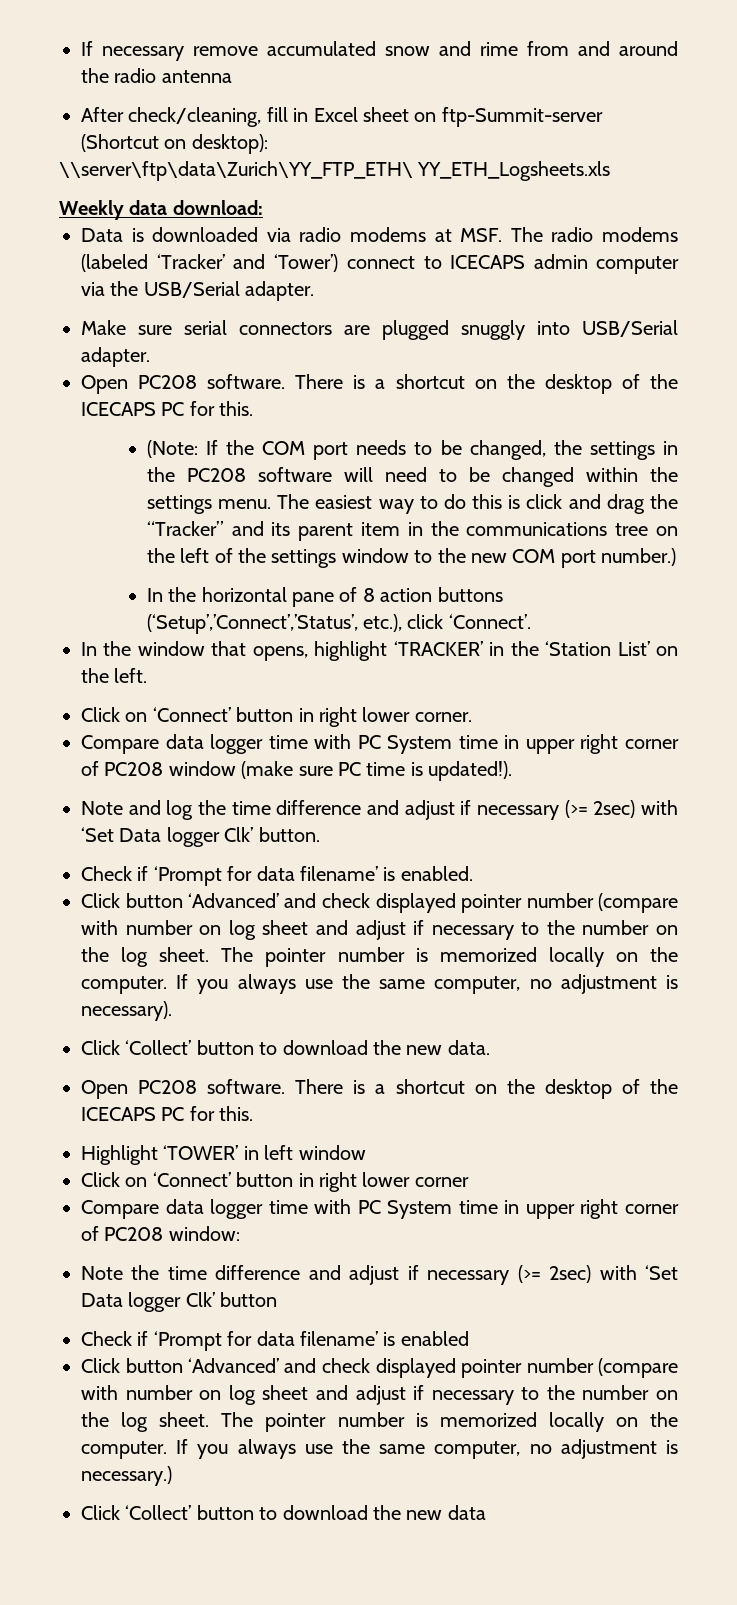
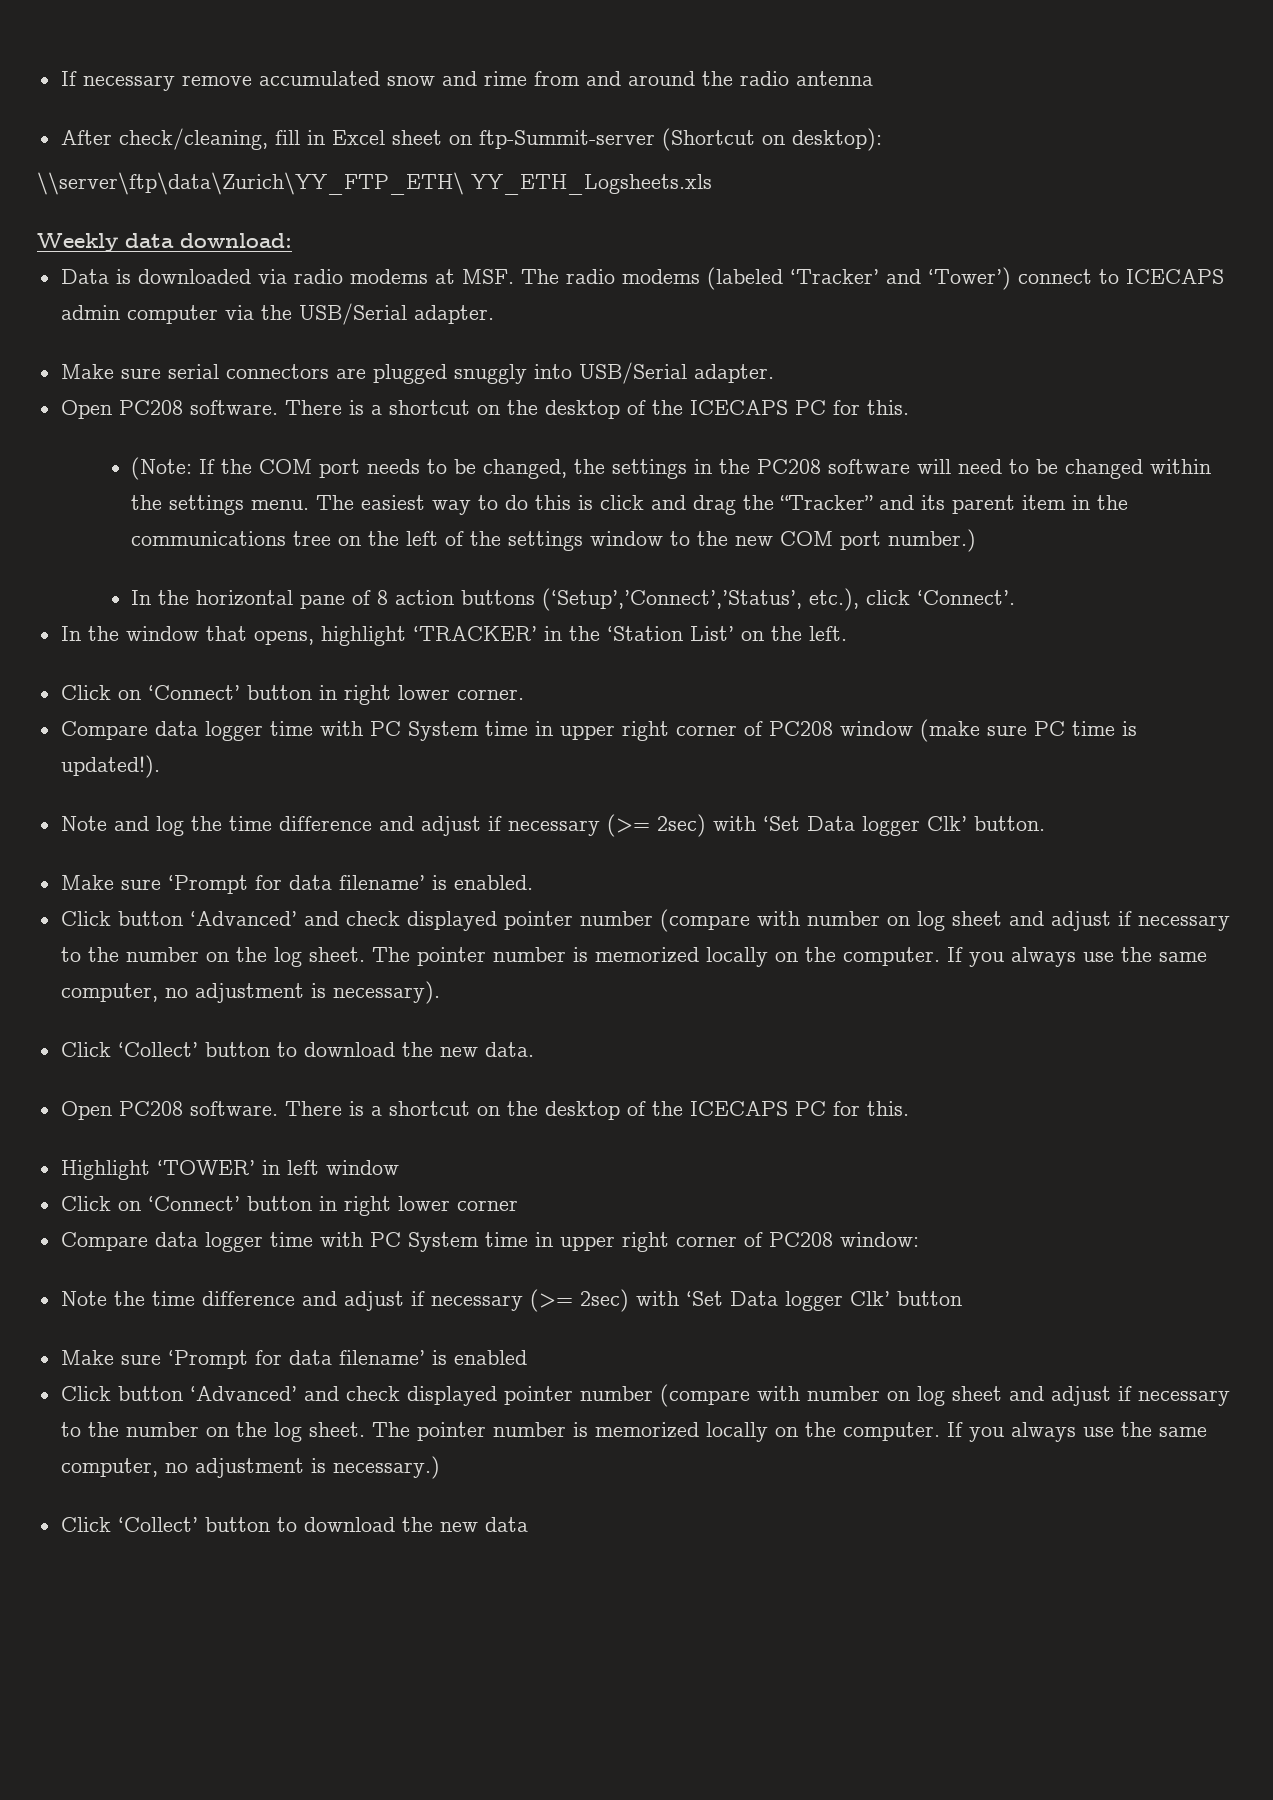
- Check if ‘Prompt for data filename’ is enabled.
+ Make sure ‘Prompt for data filename’ is enabled.
- Check if ‘Prompt for data filename’ is enabled
+ Make sure ‘Prompt for data filename’ is enabled

